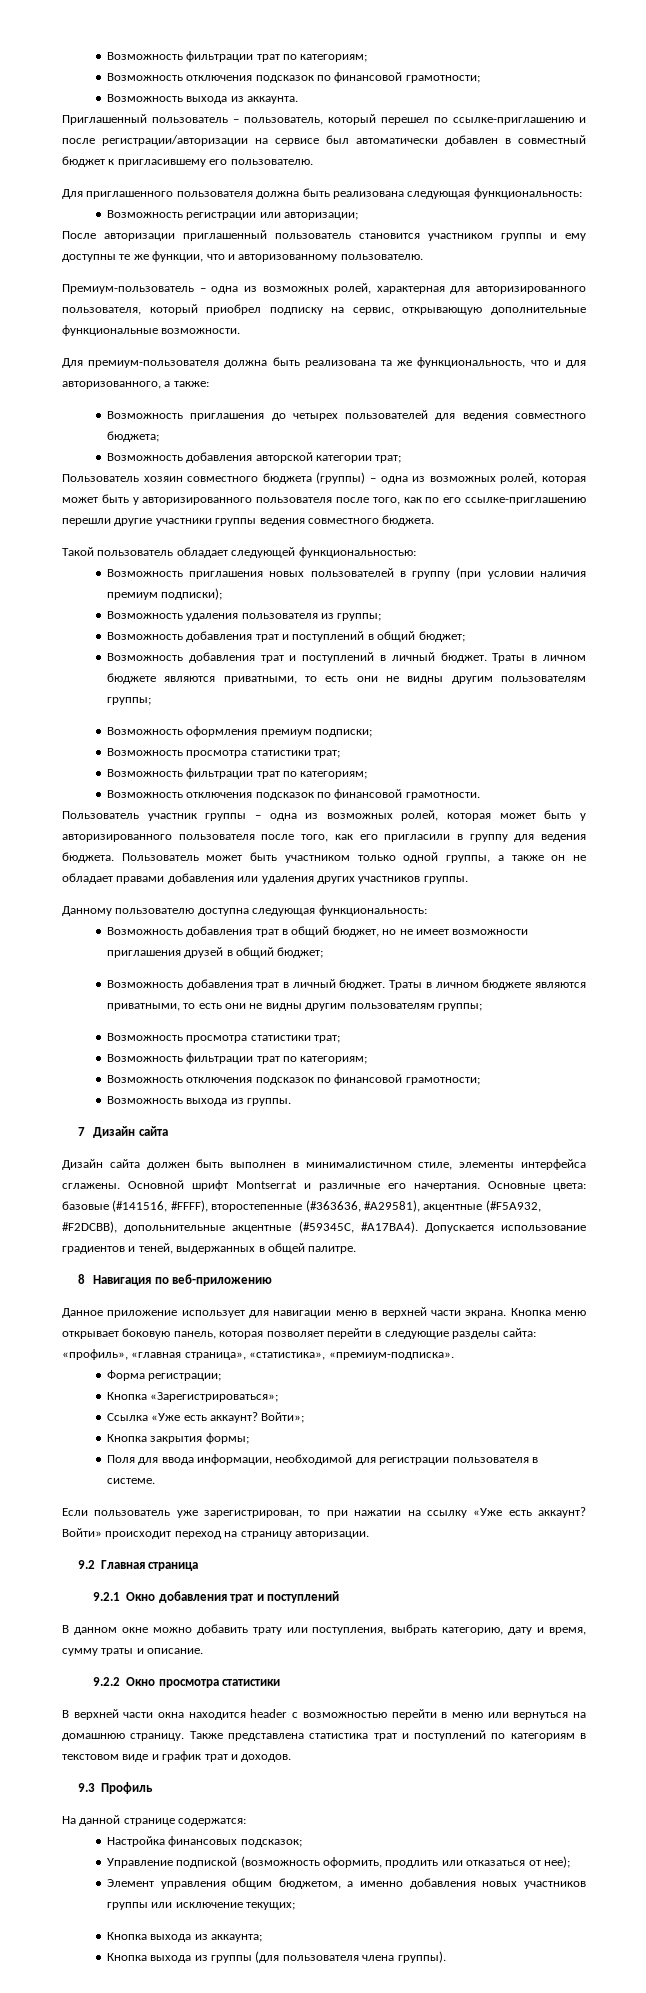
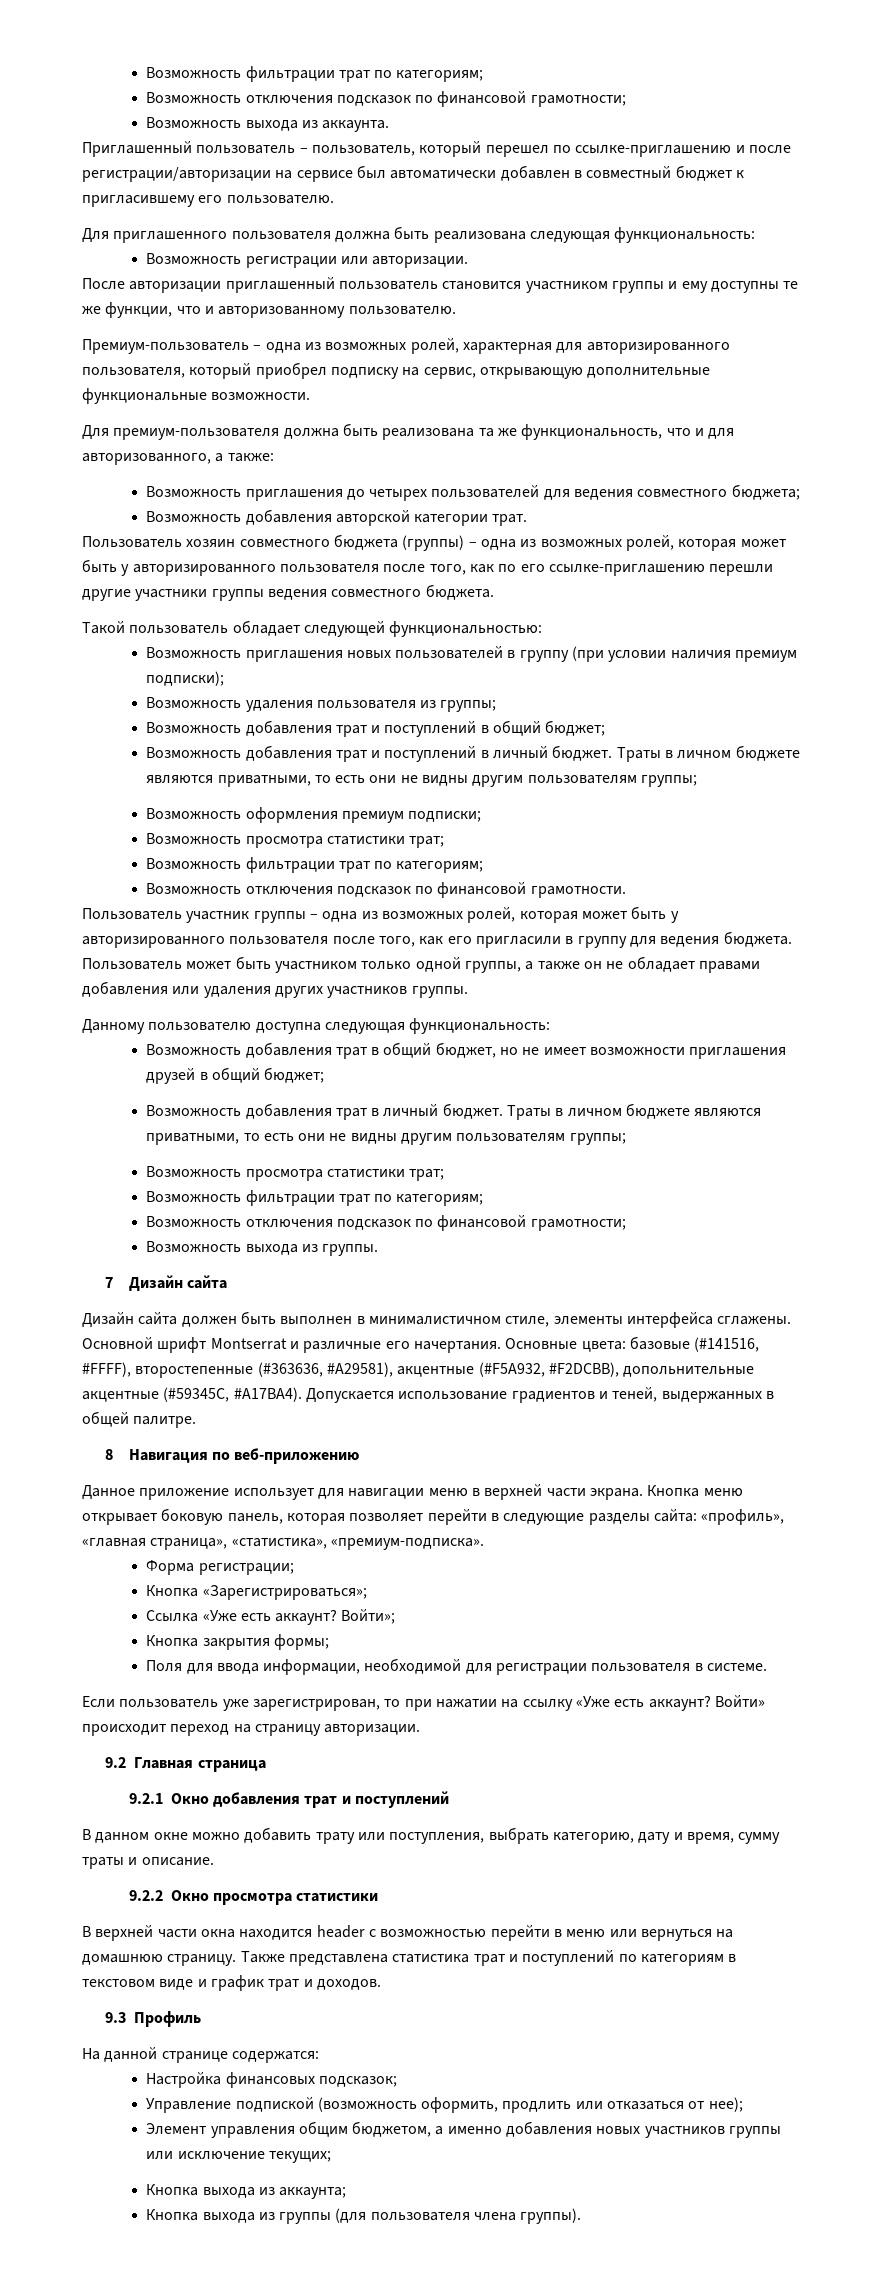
- Возможность регистрации или авторизации;
+ Возможность регистрации или авторизации.
- Возможность добавления авторской категории трат;
+ Возможность добавления авторской категории трат.

